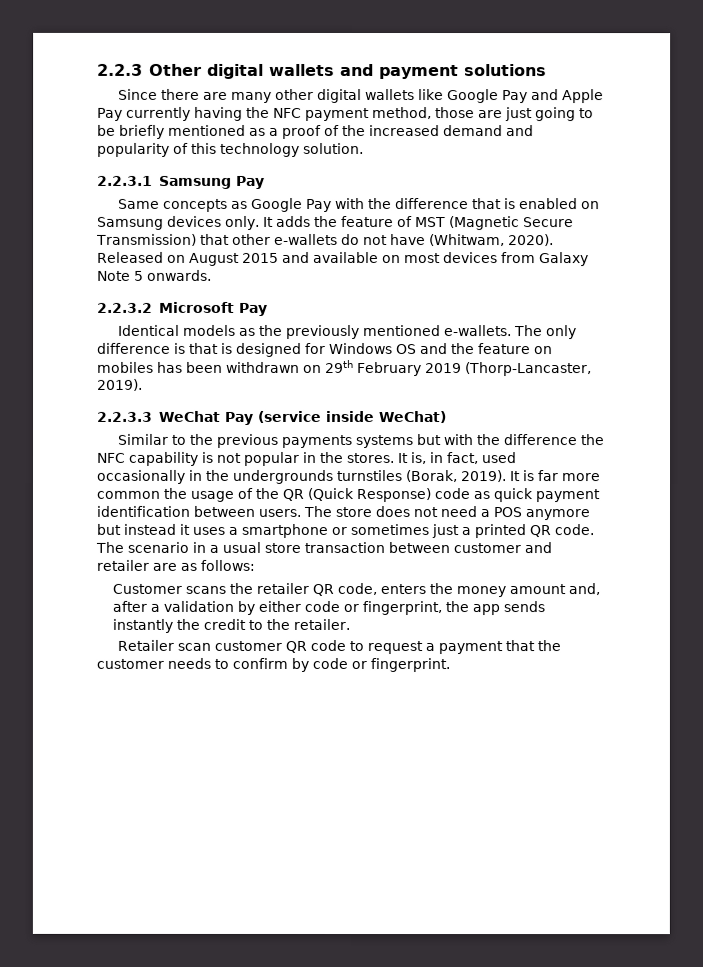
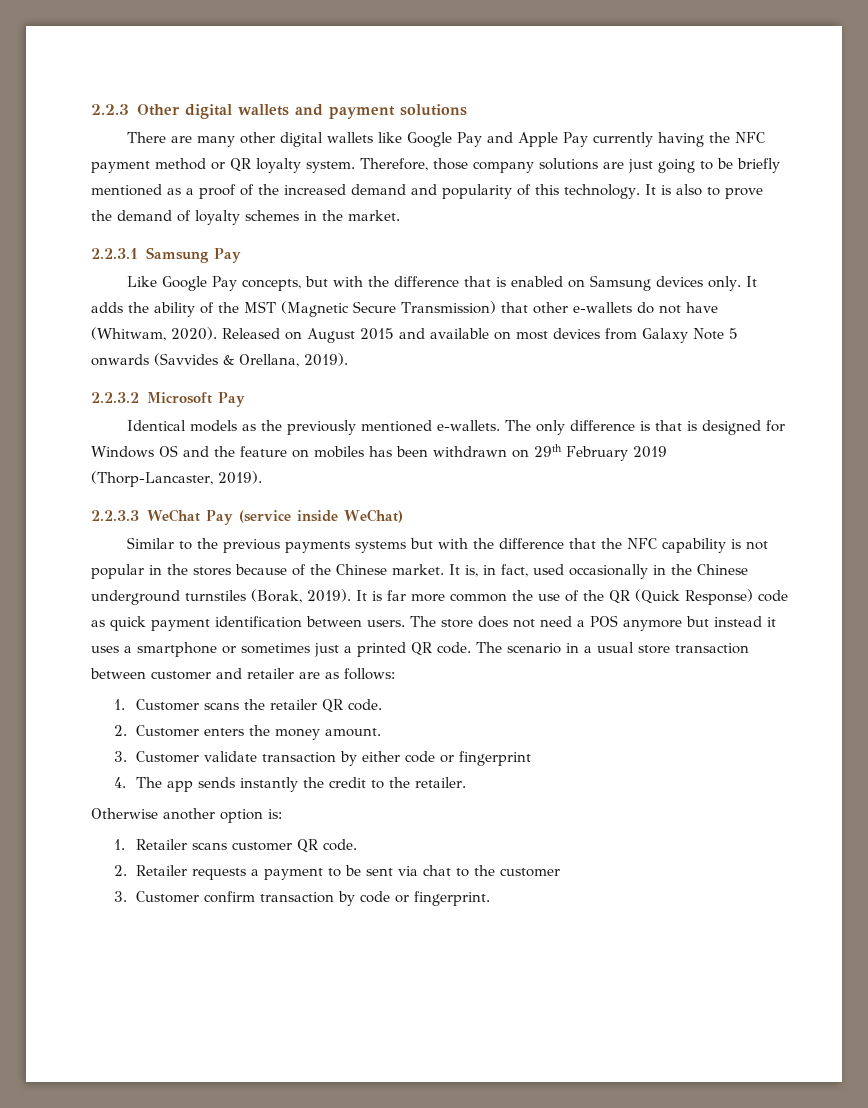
- Since there are many other digital wallets like Google Pay and Apple Pay currently having the NFC payment method, those are just going to be briefly mentioned as a proof of the increased demand and popularity of this technology solution.
+ There are many other digital wallets like Google Pay and Apple Pay currently having the NFC payment method or QR loyalty system. Therefore, those company solutions are just going to be briefly mentioned as a proof of the increased demand and popularity of this technology. It is also to prove the demand of loyalty schemes in the market.
  2.2.3.1 Samsung Pay
- Same concepts as Google Pay with the difference that is enabled on Samsung devices only.
+ Like Google Pay concepts, but with the difference that is enabled on Samsung devices only.
- It adds the feature of MST (Magnetic Secure Transmission) that other e-wallets do not have (Whitwam, 2020).
+ It adds the ability of the MST (Magnetic Secure Transmission) that other e-wallets do not have (Whitwam, 2020).
- Released on August 2015 and available on most devices from Galaxy Note 5 onwards.
+ Released on August 2015 and available on most devices from Galaxy Note 5 onwards (Savvides & Orellana, 2019).
- Similar to the previous payments systems but with the difference the NFC capability is not popular in the stores.
+ Similar to the previous payments systems but with the difference that the NFC capability is not popular in the stores because of the Chinese market.
- It is, in fact, used occasionally in the undergrounds turnstiles (Borak, 2019).
+ It is, in fact, used occasionally in the Chinese underground turnstiles (Borak, 2019).
- It is far more common the usage of the QR (Quick Response) code as quick payment identification between users.
+ It is far more common the use of the QR (Quick Response) code as quick payment identification between users.
- Customer scans the retailer QR code, enters the money amount and, after a validation by either code or fingerprint, the app sends instantly the credit to the retailer.
+ 1. Customer scans the retailer QR code.
+ 2. Customer enters the money amount.
+ 3. Customer validate transaction by either code or fingerprint
+ 4. The app sends instantly the credit to the retailer.
- Retailer scan customer QR code to request a payment that the customer needs to confirm by code or fingerprint.
+ Otherwise another option is:
+ 1. Retailer scans customer QR code.
+ 2. Retailer requests a payment to be sent via chat to the customer
+ 3. Customer confirm transaction by code or fingerprint.

